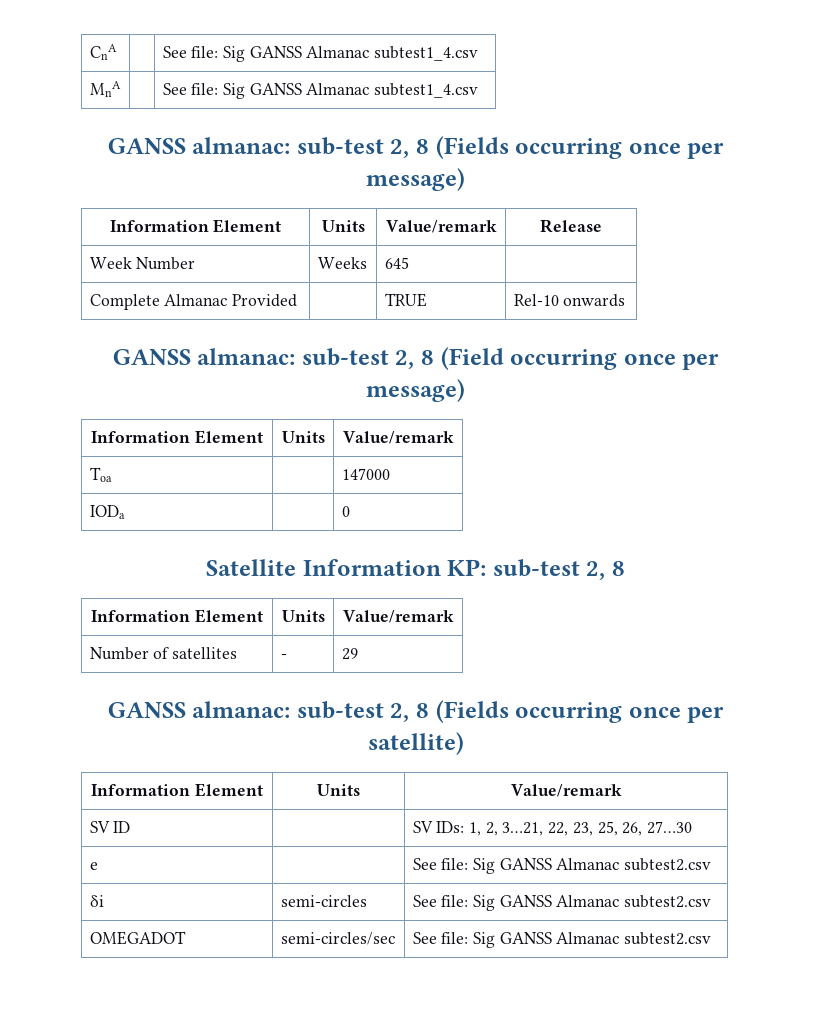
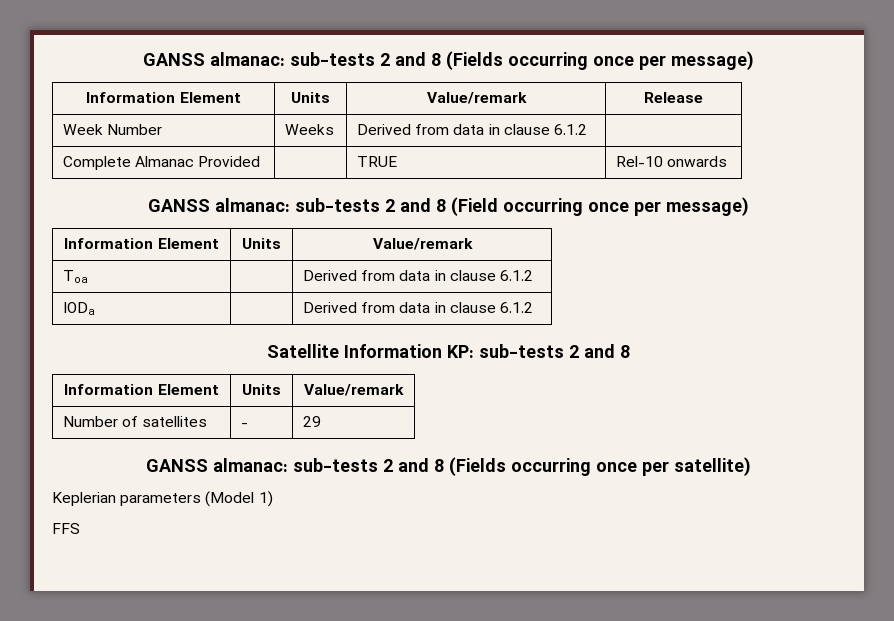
- CnA | | See file: Sig GANSS Almanac subtest1_4.csv
- MnA | | See file: Sig GANSS Almanac subtest1_4.csv
- GANSS almanac: sub-test 2, 8 (Fields occurring once per message)
+ GANSS almanac: sub-tests 2 and 8 (Fields occurring once per message)
- Week Number | Weeks | 645 |
+ Week Number | Weeks | Derived from data in clause 6.1.2 |
- GANSS almanac: sub-test 2, 8 (Field occurring once per message)
+ GANSS almanac: sub-tests 2 and 8 (Field occurring once per message)
- Toa | | 147000
- IODa | | 0
+ Toa | | Derived from data in clause 6.1.2
+ IODa | | Derived from data in clause 6.1.2
- Satellite Information KP: sub-test 2, 8
+ Satellite Information KP: sub-tests 2 and 8
- GANSS almanac: sub-test 2, 8 (Fields occurring once per satellite)
- Information Element | Units | Value/remark
- SV ID | | SV IDs: 1, 2, 3…21, 22, 23, 25, 26, 27…30
- e | | See file: Sig GANSS Almanac subtest2.csv
- δi | semi-circles | See file: Sig GANSS Almanac subtest2.csv
- OMEGADOT | semi-circles/sec | See file: Sig GANSS Almanac subtest2.csv
+ GANSS almanac: sub-tests 2 and 8 (Fields occurring once per satellite)
+ Keplerian parameters (Model 1)
+ FFS

